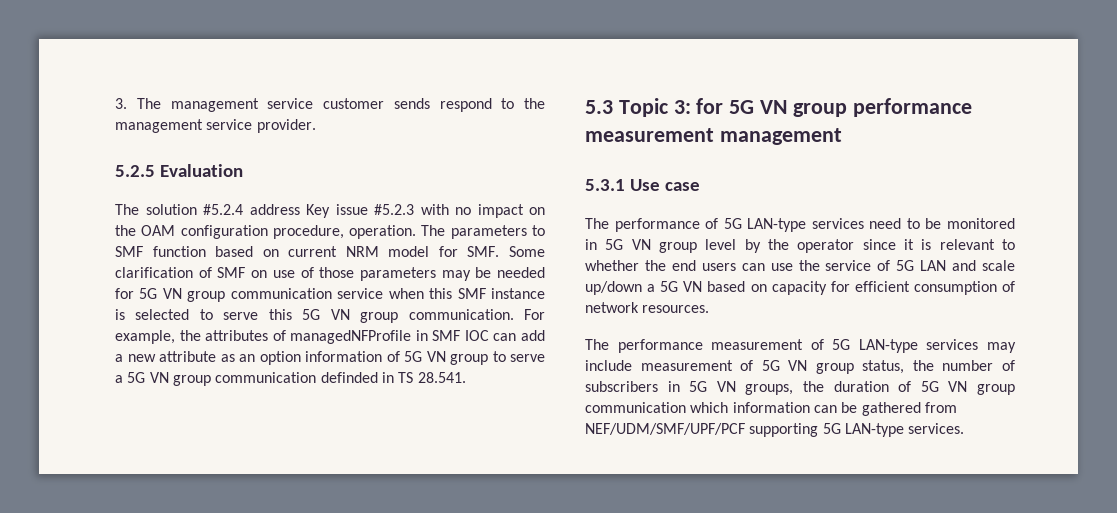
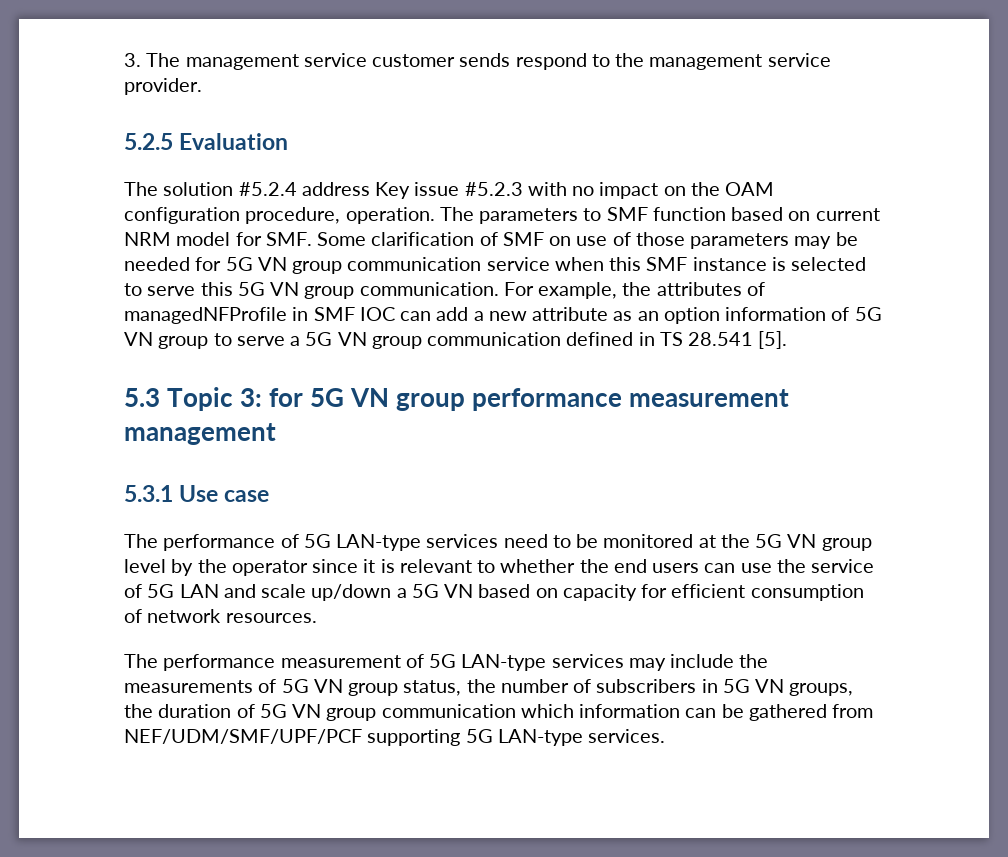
- For example, the attributes of managedNFProfile in SMF IOC can add a new attribute as an option information of 5G VN group to serve a 5G VN group communication definded in TS 28.541.
+ For example, the attributes of managedNFProfile in SMF IOC can add a new attribute as an option information of 5G VN group to serve a 5G VN group communication defined in TS 28.541 [5].
- The performance of 5G LAN-type services need to be monitored in 5G VN group level by the operator since it is relevant to whether the end users can use the service of 5G LAN and scale up/down a 5G VN based on capacity for efficient consumption of network resources.
+ The performance of 5G LAN-type services need to be monitored at the 5G VN group level by the operator since it is relevant to whether the end users can use the service of 5G LAN and scale up/down a 5G VN based on capacity for efficient consumption of network resources.
- The performance measurement of 5G LAN-type services may include measurement of 5G VN group status, the number of subscribers in 5G VN groups, the duration of 5G VN group communication which information can be gathered from NEF/UDM/SMF/UPF/PCF supporting 5G LAN-type services.
+ The performance measurement of 5G LAN-type services may include the measurements of 5G VN group status, the number of subscribers in 5G VN groups, the duration of 5G VN group communication which information can be gathered from NEF/UDM/SMF/UPF/PCF supporting 5G LAN-type services.

